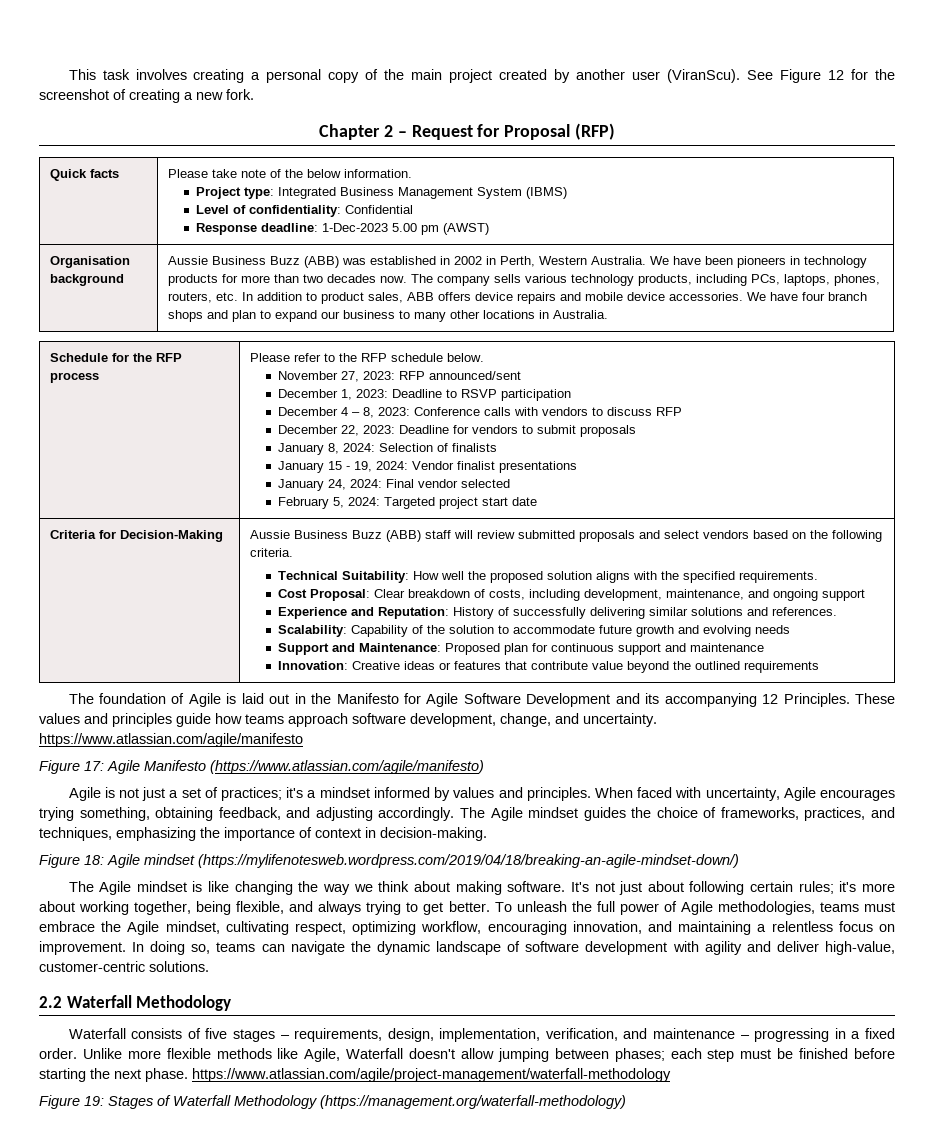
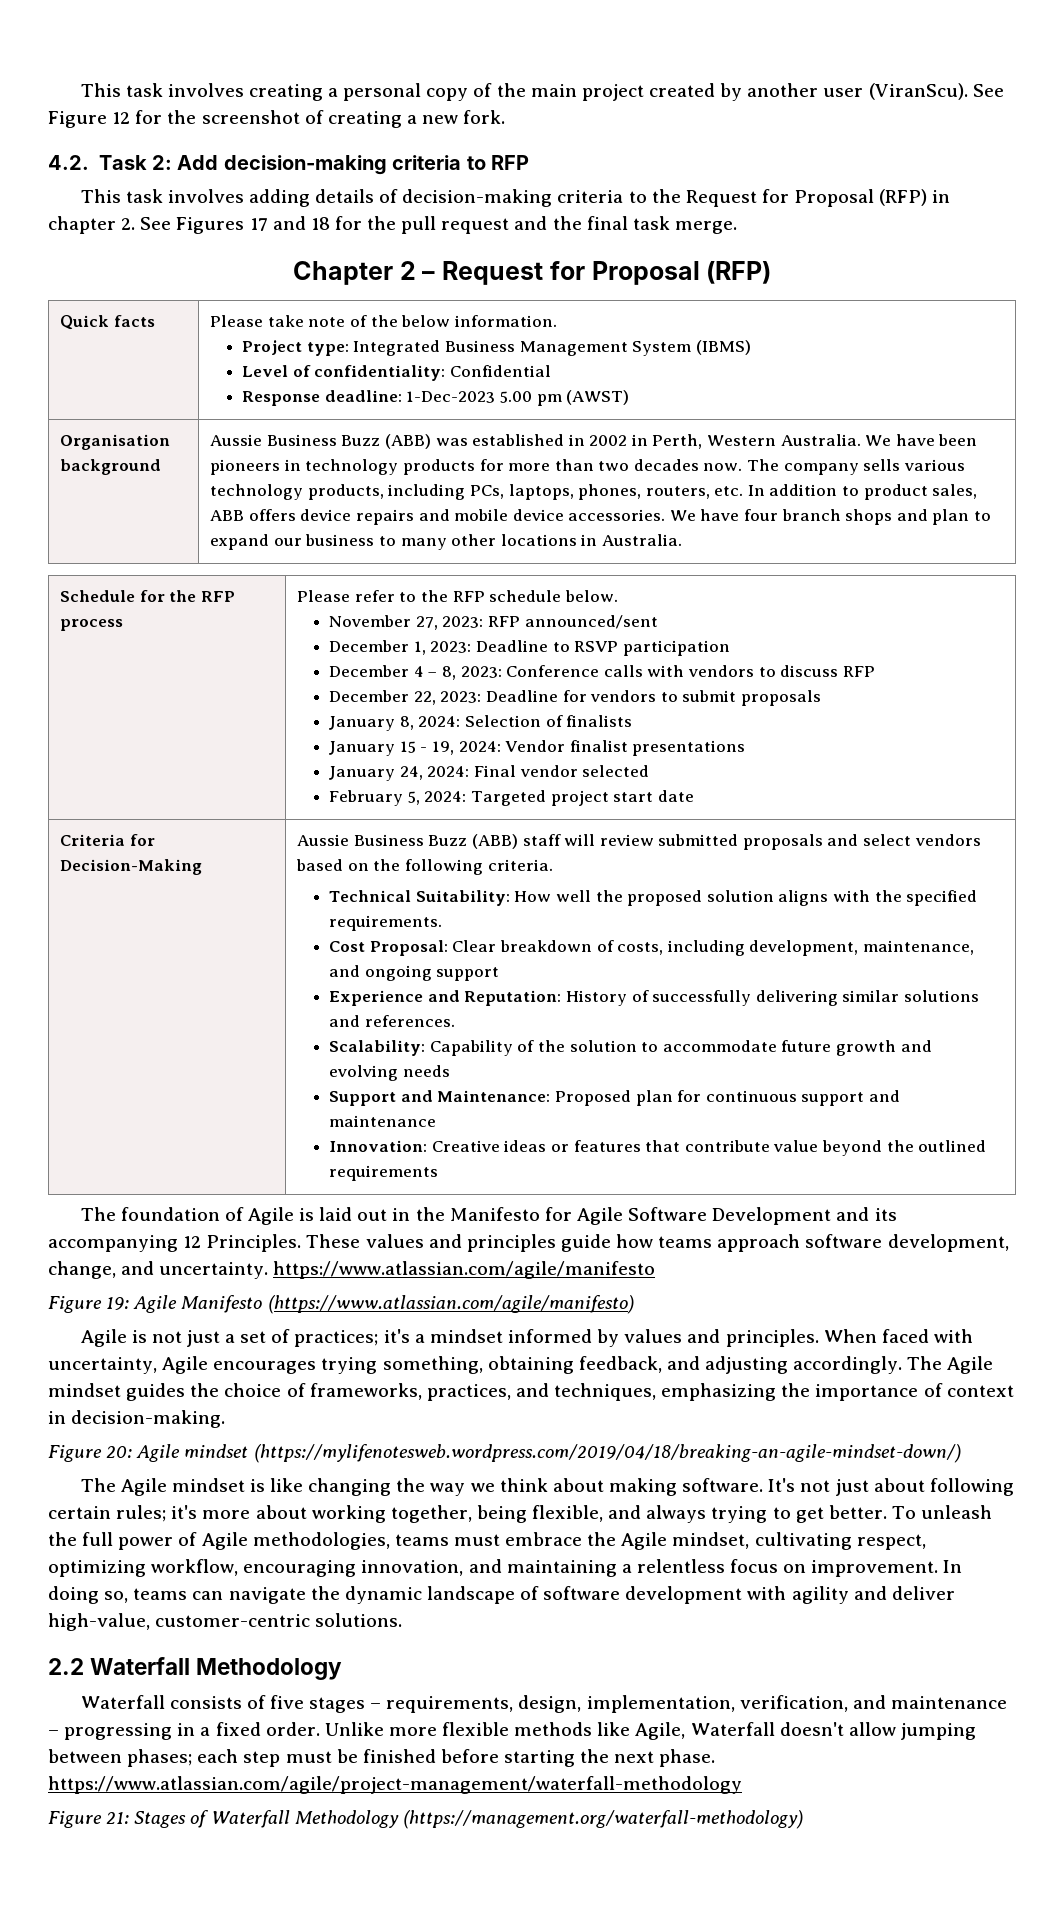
+ 4.2. Task 2: Add decision-making criteria to RFP
+ This task involves adding details of decision-making criteria to the Request for Proposal (RFP) in chapter 2. See Figures 17 and 18 for the pull request and the final task merge.
- Figure 17: Agile Manifesto (https://www.atlassian.com/agile/manifesto)
+ Figure 19: Agile Manifesto (https://www.atlassian.com/agile/manifesto)
- Figure 18: Agile mindset (https://mylifenotesweb.wordpress.com/2019/04/18/breaking-an-agile-mindset-down/)
+ Figure 20: Agile mindset (https://mylifenotesweb.wordpress.com/2019/04/18/breaking-an-agile-mindset-down/)
- Figure 19: Stages of Waterfall Methodology (https://management.org/waterfall-methodology)
+ Figure 21: Stages of Waterfall Methodology (https://management.org/waterfall-methodology)

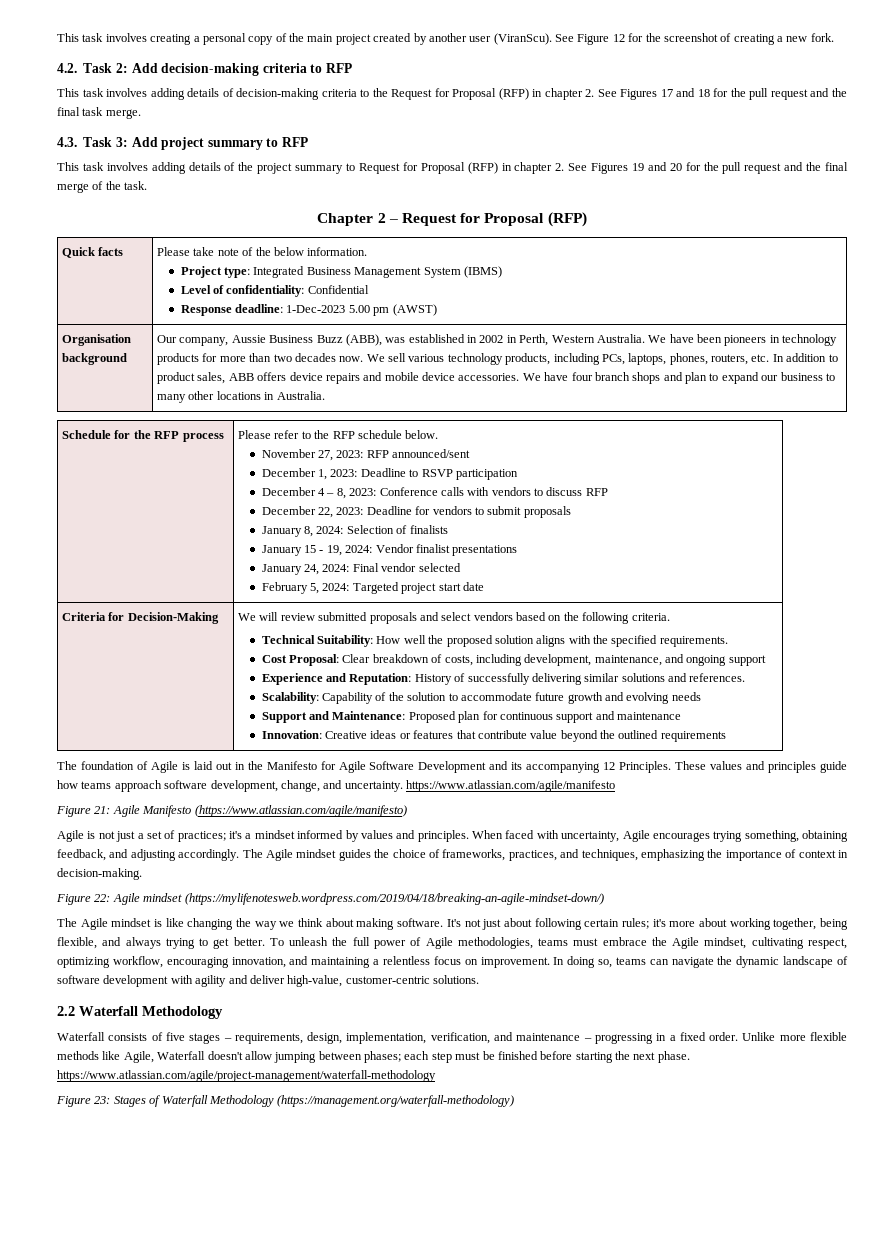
+ 4.3. Task 3: Add project summary to RFP
+ This task involves adding details of the project summary to Request for Proposal (RFP) in chapter 2. See Figures 19 and 20 for the pull request and the final merge of the task.
- Aussie Business Buzz (ABB) was established in 2002 in Perth, Western Australia.
+ Our company, Aussie Business Buzz (ABB), was established in 2002 in Perth, Western Australia.
- The company sells various technology products, including PCs, laptops, phones, routers, etc. In addition to product sales, ABB offers device repairs and mobile device accessories.
+ We sell various technology products, including PCs, laptops, phones, routers, etc. In addition to product sales, ABB offers device repairs and mobile device accessories.
- Aussie Business Buzz (ABB) staff will review submitted proposals and select vendors based on the following criteria.
+ We will review submitted proposals and select vendors based on the following criteria.
- Figure 19: Agile Manifesto (https://www.atlassian.com/agile/manifesto)
+ Figure 21: Agile Manifesto (https://www.atlassian.com/agile/manifesto)
- Figure 20: Agile mindset (https://mylifenotesweb.wordpress.com/2019/04/18/breaking-an-agile-mindset-down/)
+ Figure 22: Agile mindset (https://mylifenotesweb.wordpress.com/2019/04/18/breaking-an-agile-mindset-down/)
- Figure 21: Stages of Waterfall Methodology (https://management.org/waterfall-methodology)
+ Figure 23: Stages of Waterfall Methodology (https://management.org/waterfall-methodology)

